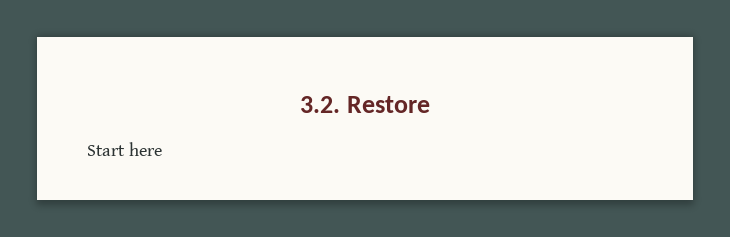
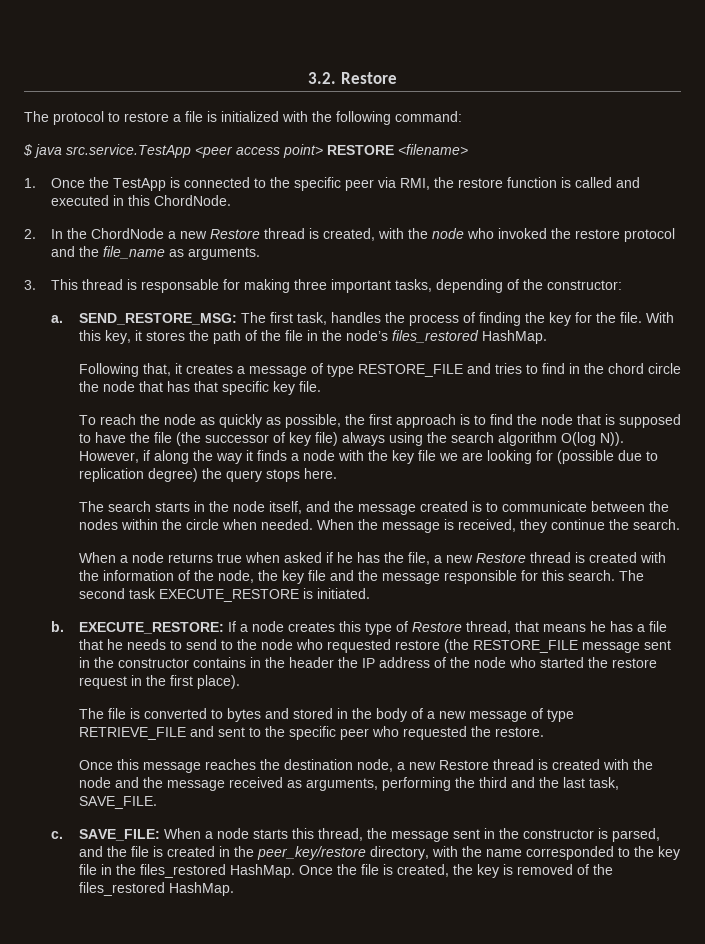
- Start here
+ The protocol to restore a file is initialized with the following command:
+ $ java src.service.TestApp <peer access point> RESTORE <filename>
+ 1. Once the TestApp is connected to the specific peer via RMI, the restore function is called and executed in this ChordNode.
+ 2. In the ChordNode a new Restore thread is created, with the node who invoked the restore protocol and the file_name as arguments.
+ 3. This thread is responsable for making three important tasks, depending of the constructor:
+ a. SEND_RESTORE_MSG: The first task, handles the process of finding the key for the file. With this key, it stores the path of the file in the node’s files_restored HashMap.
+ Following that, it creates a message of type RESTORE_FILE and tries to find in the chord circle the node that has that specific key file.
+ To reach the node as quickly as possible, the first approach is to find the node that is supposed to have the file (the successor of key file) always using the search algorithm O(log N)). However, if along the way it finds a node with the key file we are looking for (possible due to replication degree) the query stops here.
+ The search starts in the node itself, and the message created is to communicate between the nodes within the circle when needed. When the message is received, they continue the search.
+ When a node returns true when asked if he has the file, a new Restore thread is created with the information of the node, the key file and the message responsible for this search. The second task EXECUTE_RESTORE is initiated.
+ b. EXECUTE_RESTORE: If a node creates this type of Restore thread, that means he has a file that he needs to send to the node who requested restore (the RESTORE_FILE message sent in the constructor contains in the header the IP address of the node who started the restore request in the first place).
+ The file is converted to bytes and stored in the body of a new message of type RETRIEVE_FILE and sent to the specific peer who requested the restore.
+ Once this message reaches the destination node, a new Restore thread is created with the node and the message received as arguments, performing the third and the last task, SAVE_FILE.
+ c. SAVE_FILE: When a node starts this thread, the message sent in the constructor is parsed, and the file is created in the peer_key/restore directory, with the name corresponded to the key file in the files_restored HashMap. Once the file is created, the key is removed of the files_restored HashMap.

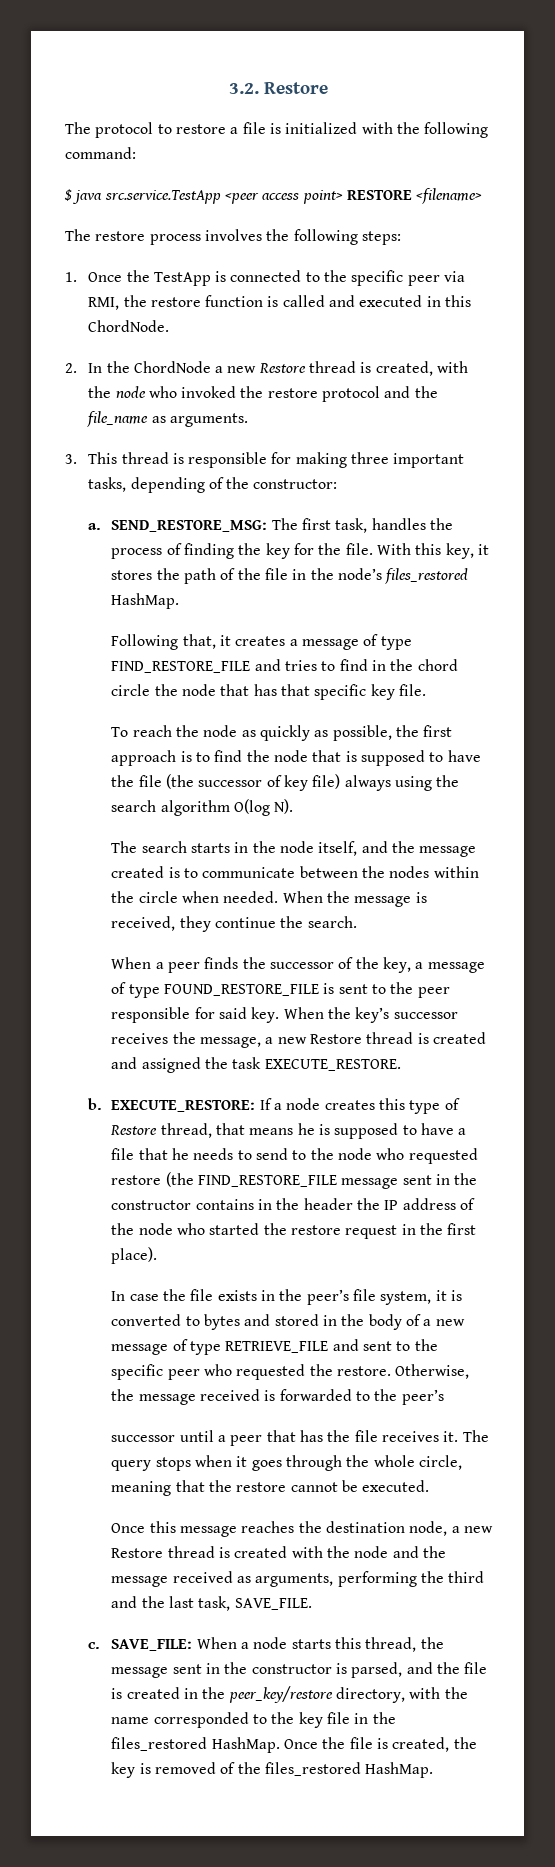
+ The restore process involves the following steps:
- 3. This thread is responsable for making three important tasks, depending of the constructor:
+ 3. This thread is responsible for making three important tasks, depending of the constructor:
- Following that, it creates a message of type RESTORE_FILE and tries to find in the chord circle the node that has that specific key file.
+ Following that, it creates a message of type FIND_RESTORE_FILE and tries to find in the chord circle the node that has that specific key file.
- To reach the node as quickly as possible, the first approach is to find the node that is supposed to have the file (the successor of key file) always using the search algorithm O(log N)). However, if along the way it finds a node with the key file we are looking for (possible due to replication degree) the query stops here.
+ To reach the node as quickly as possible, the first approach is to find the node that is supposed to have the file (the successor of key file) always using the search algorithm O(log N).
- When a node returns true when asked if he has the file, a new Restore thread is created with the information of the node, the key file and the message responsible for this search. The second task EXECUTE_RESTORE is initiated.
+ When a peer finds the successor of the key, a message of type FOUND_RESTORE_FILE is sent to the peer responsible for said key. When the key’s successor receives the message, a new Restore thread is created and assigned the task EXECUTE_RESTORE.
- EXECUTE_RESTORE: If a node creates this type of Restore thread, that means he has a file that he needs to send to the node who requested restore (the RESTORE_FILE message sent in the constructor contains in the header the IP address of the node who started the restore request in the first place).
+ EXECUTE_RESTORE: If a node creates this type of Restore thread, that means he is supposed to have a file that he needs to send to the node who requested restore (the FIND_RESTORE_FILE message sent in the constructor contains in the header the IP address of the node who started the restore request in the first place).
- The file is converted to bytes and stored in the body of a new message of type RETRIEVE_FILE and sent to the specific peer who requested the restore.
+ In case the file exists in the peer’s file system, it is converted to bytes and stored in the body of a new message of type RETRIEVE_FILE and sent to the specific peer who requested the restore. Otherwise, the message received is forwarded to the peer’s
+ successor until a peer that has the file receives it. The query stops when it goes through the whole circle, meaning that the restore cannot be executed.

